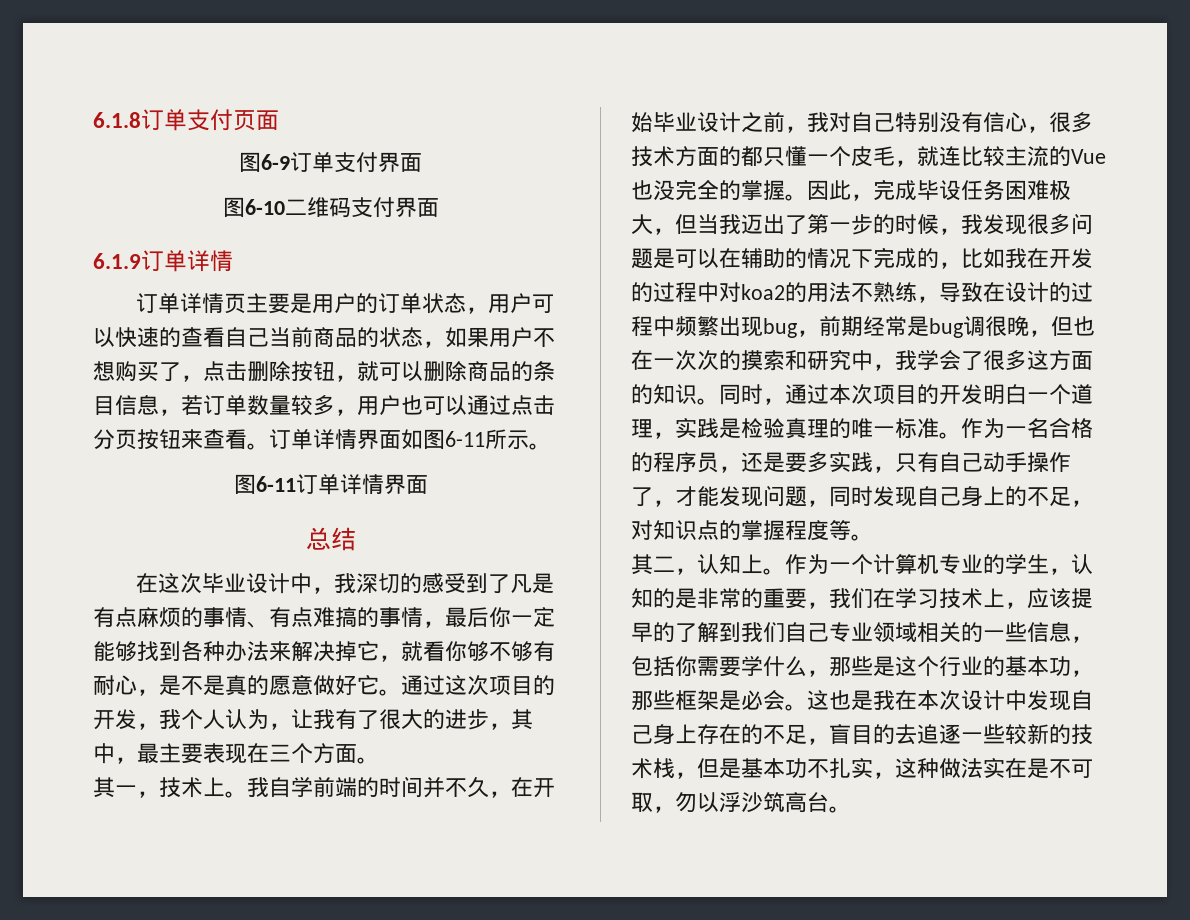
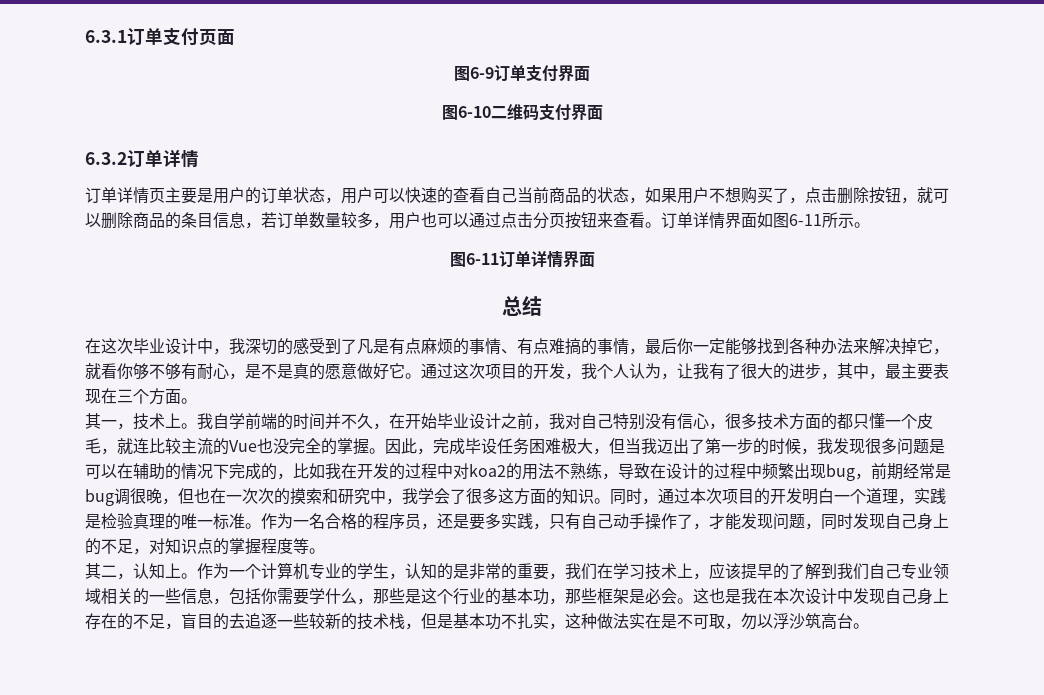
- 6.1.8订单支付页面
+ 6.3.1订单支付页面
- 6.1.9订单详情
+ 6.3.2订单详情

